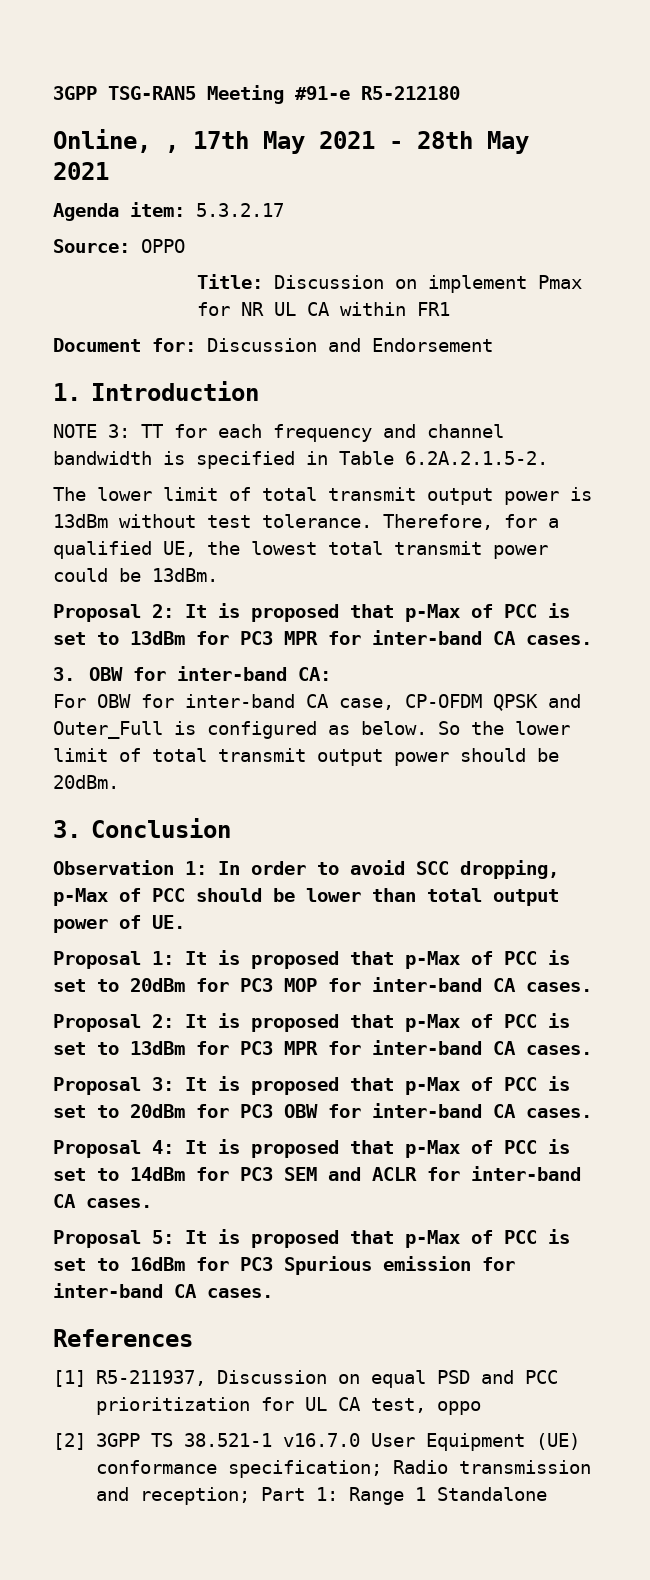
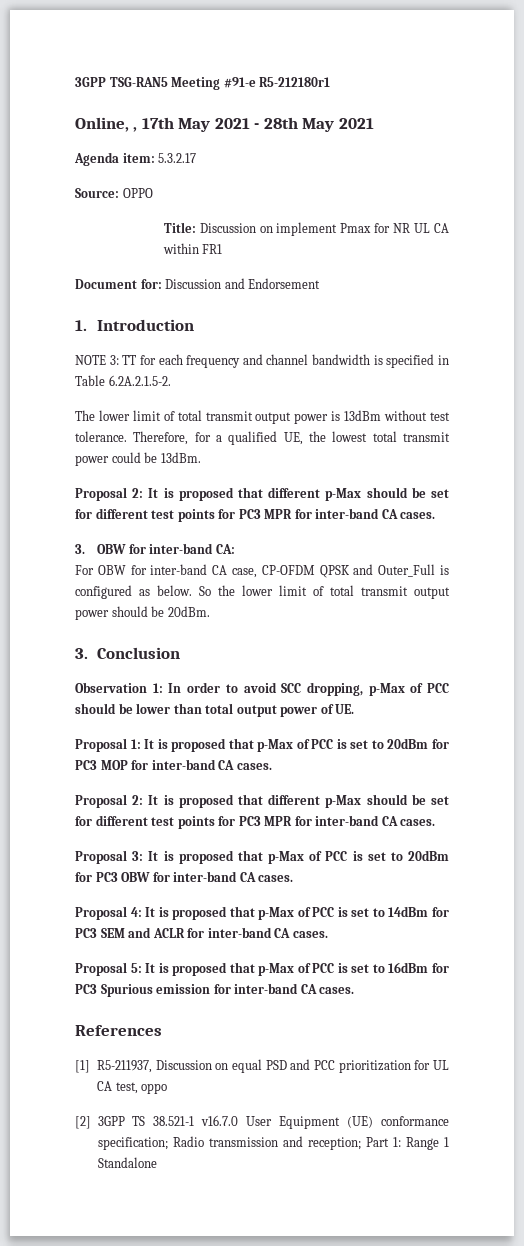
- 3GPP TSG-RAN5 Meeting #91-e R5-212180
+ 3GPP TSG-RAN5 Meeting #91-e R5-212180r1
  Therefore, for a qualified UE, the lowest total transmit power could be 13dBm.
- Proposal 2: It is proposed that p-Max of PCC is set to 13dBm for PC3 MPR for inter-band CA cases.
+ Proposal 2: It is proposed that different p-Max should be set for different test points for PC3 MPR for inter-band CA cases.
  Proposal 1: It is proposed that p-Max of PCC is set to 20dBm for PC3 MOP for inter-band CA cases.
- Proposal 2: It is proposed that p-Max of PCC is set to 13dBm for PC3 MPR for inter-band CA cases.
+ Proposal 2: It is proposed that different p-Max should be set for different test points for PC3 MPR for inter-band CA cases.

